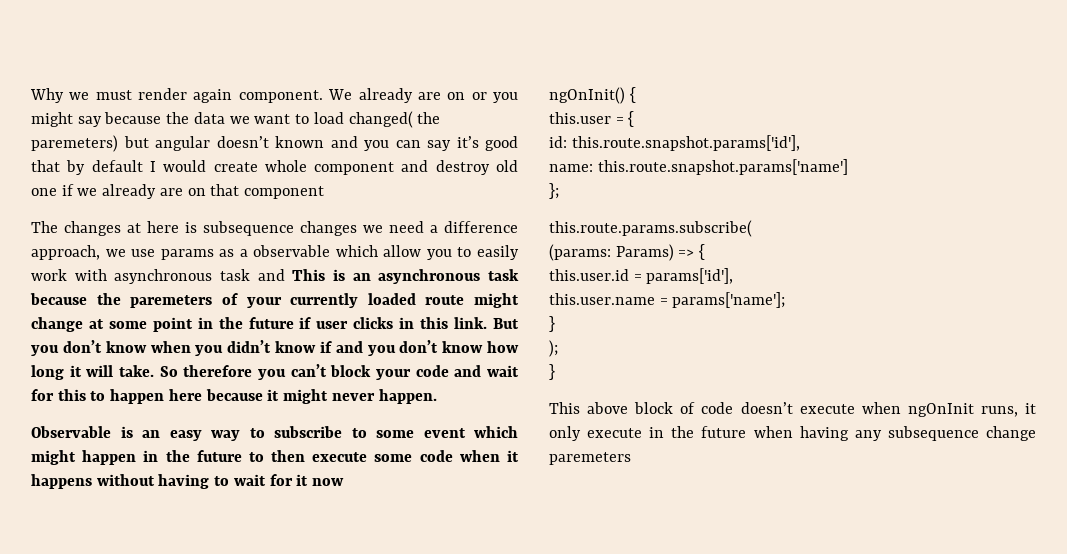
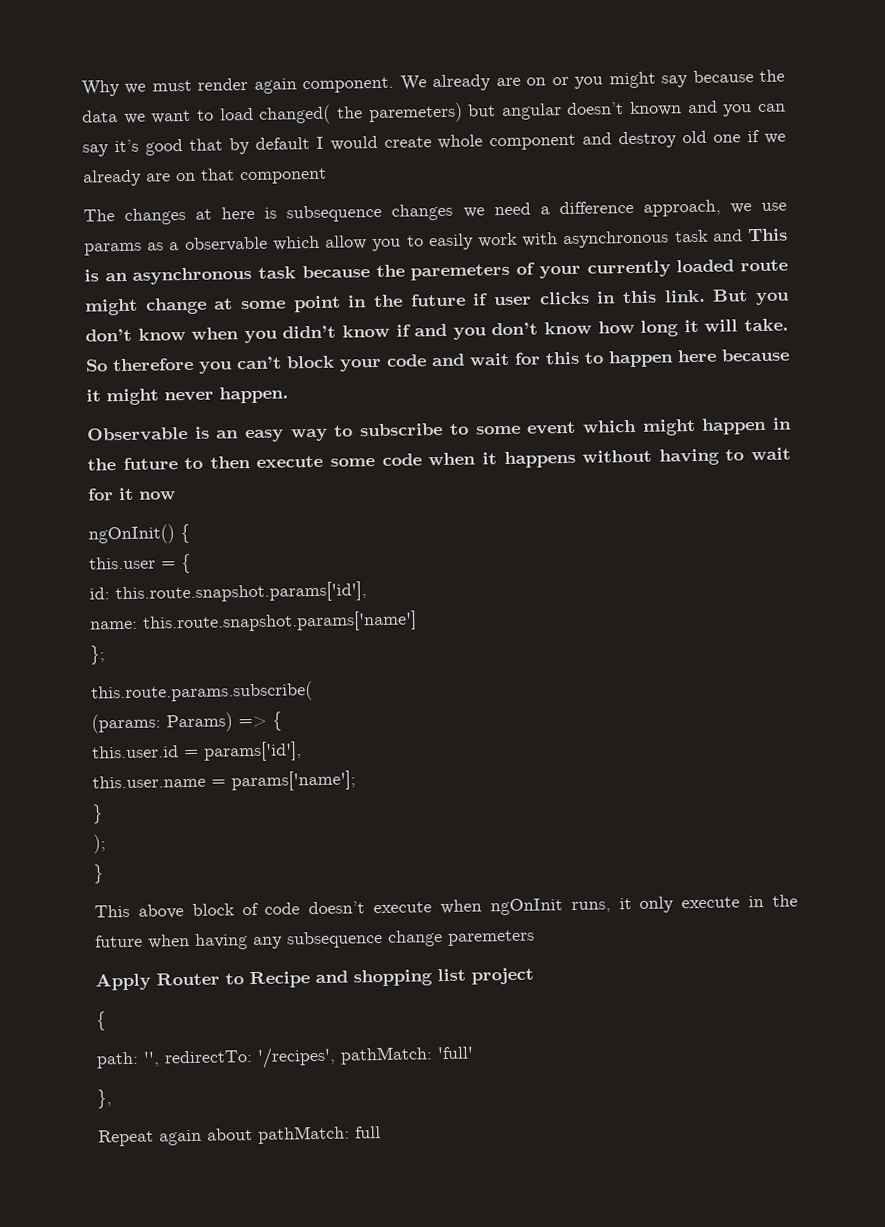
+ Apply Router to Recipe and shopping list project
+ {
+ path: '', redirectTo: '/recipes', pathMatch: 'full'
+ },
+ Repeat again about pathMatch: full

